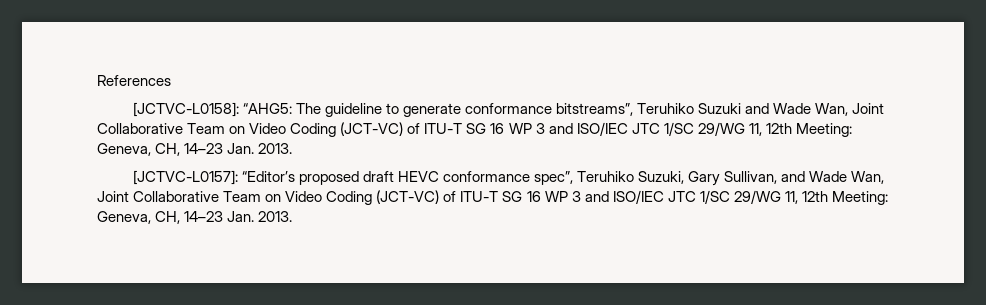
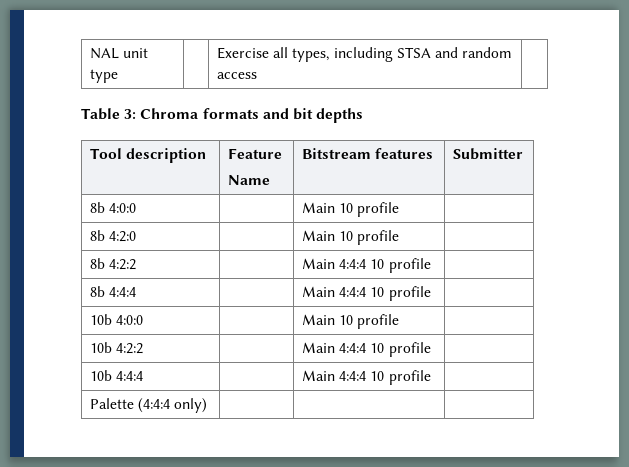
- References
- [JCTVC-L0158]: “AHG5: The guideline to generate conformance bitstreams”, Teruhiko Suzuki and Wade Wan, Joint Collaborative Team on Video Coding (JCT-VC) of ITU-T SG 16 WP 3 and ISO/IEC JTC 1/SC 29/WG 11, 12th Meeting: Geneva, CH, 14–23 Jan. 2013.
- [JCTVC-L0157]: “Editor’s proposed draft HEVC conformance spec”, Teruhiko Suzuki, Gary Sullivan, and Wade Wan, Joint Collaborative Team on Video Coding (JCT-VC) of ITU-T SG 16 WP 3 and ISO/IEC JTC 1/SC 29/WG 11, 12th Meeting: Geneva, CH, 14–23 Jan. 2013.
+ NAL unit type | | Exercise all types, including STSA and random access |
+ Table 3: Chroma formats and bit depths
+ Tool description | Feature
+ Name | Bitstream features | Submitter
+ 8b 4:0:0 | | Main 10 profile |
+ 8b 4:2:0 | | Main 10 profile |
+ 8b 4:2:2 | | Main 4:4:4 10 profile |
+ 8b 4:4:4 | | Main 4:4:4 10 profile |
+ 10b 4:0:0 | | Main 10 profile |
+ 10b 4:2:2 | | Main 4:4:4 10 profile |
+ 10b 4:4:4 | | Main 4:4:4 10 profile |
+ Palette (4:4:4 only) | | |

